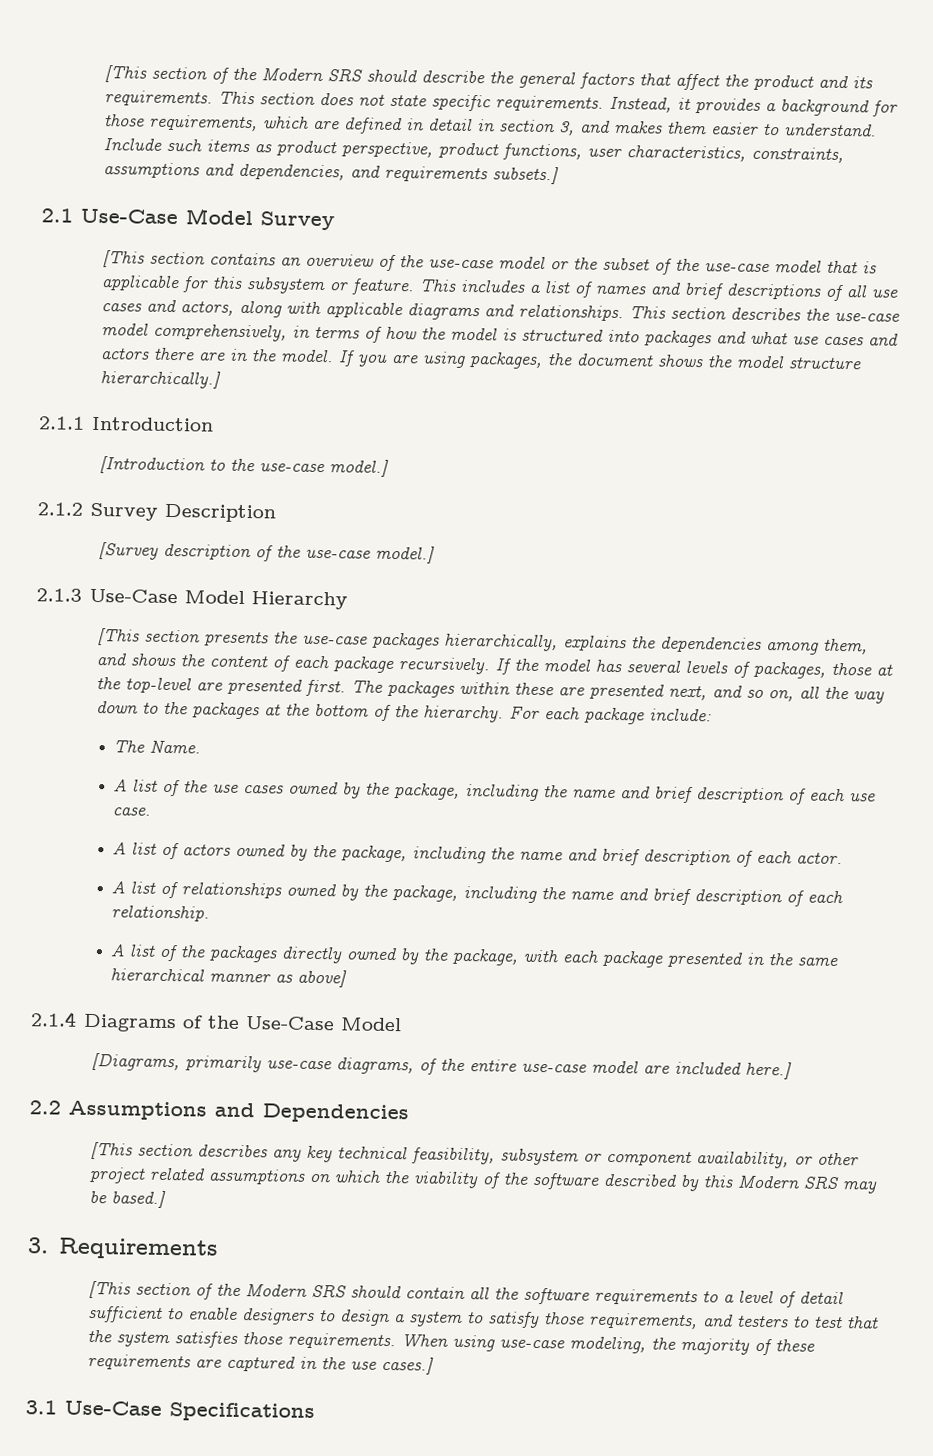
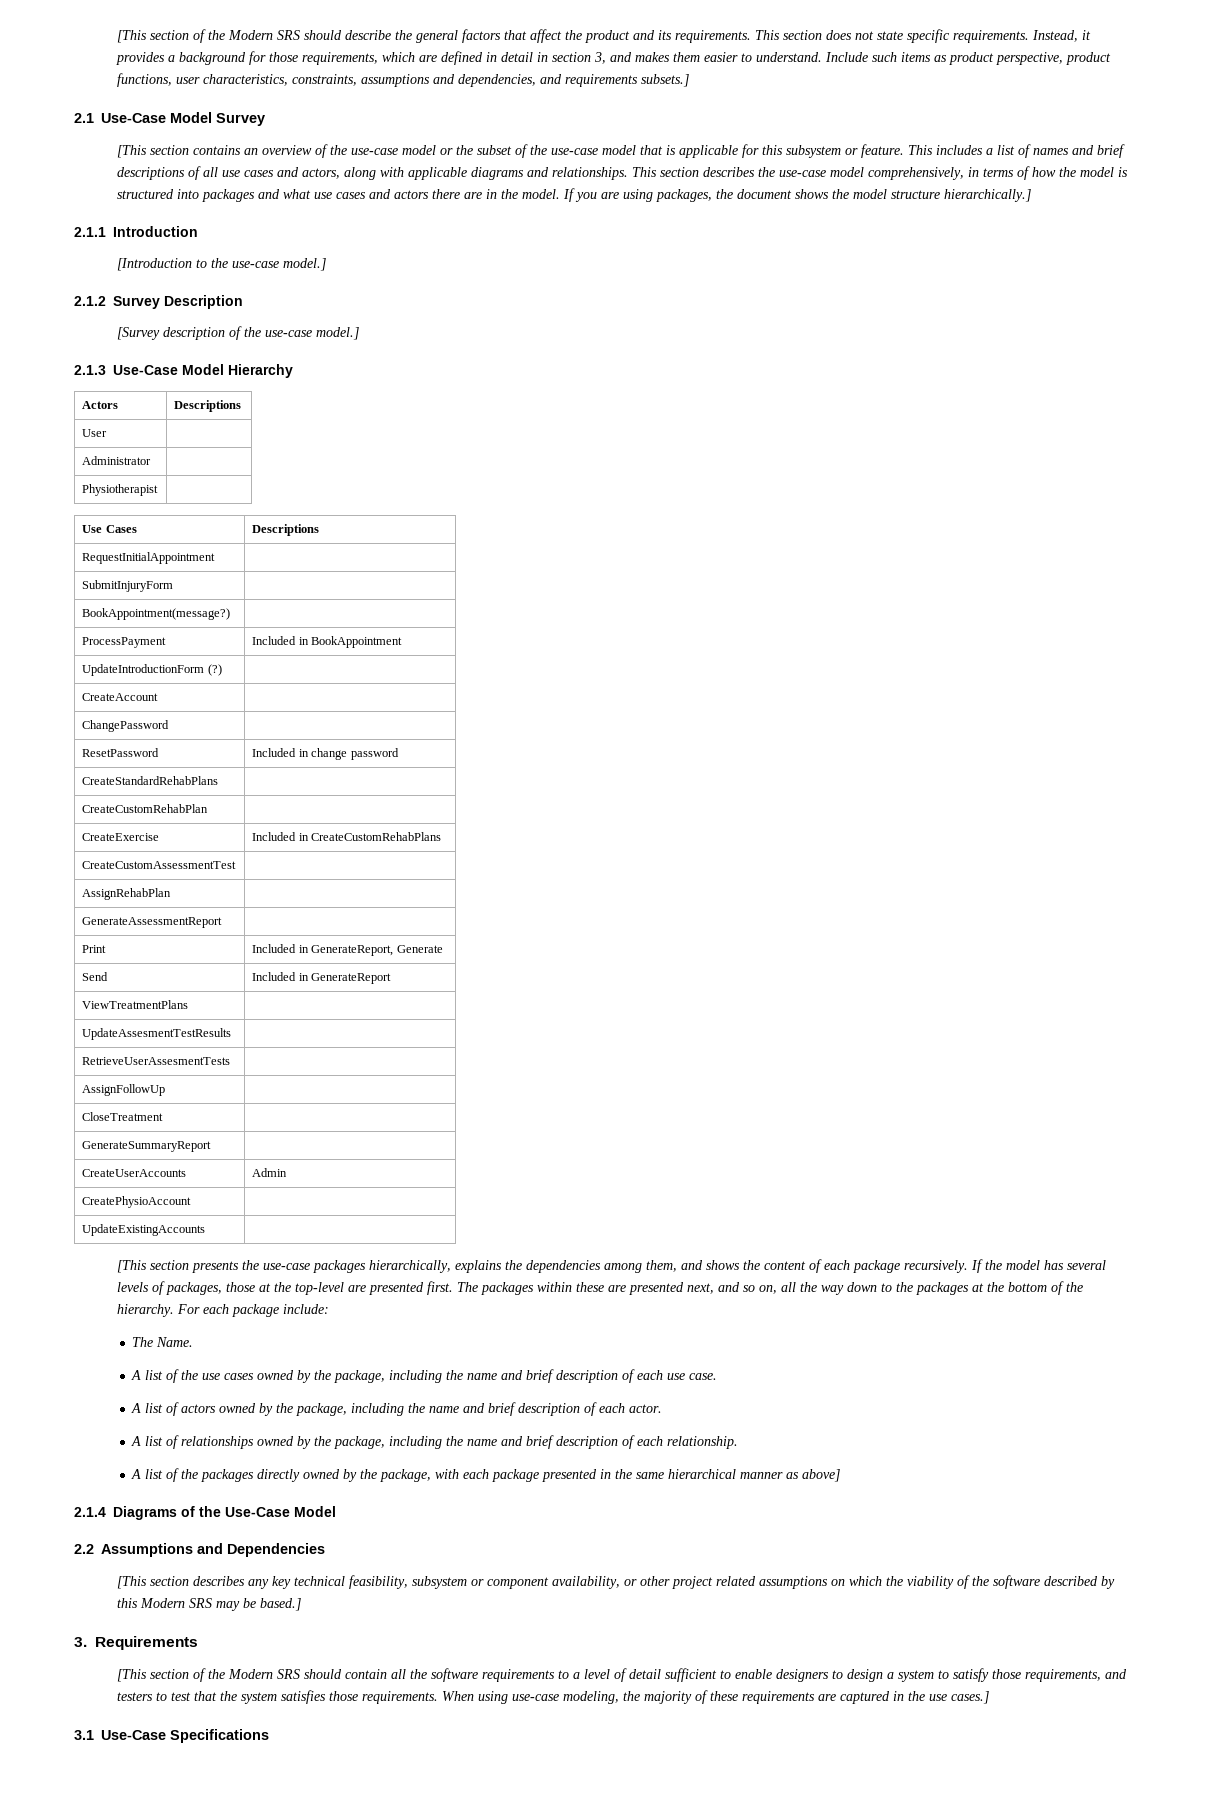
+ Actors | Descriptions
+ User |
+ Administrator |
+ Physiotherapist |
+ Use Cases | Descriptions
+ RequestInitialAppointment |
+ SubmitInjuryForm |
+ BookAppointment(message?) |
+ ProcessPayment | Included in BookAppointment
+ UpdateIntroductionForm (?) |
+ CreateAccount |
+ ChangePassword |
+ ResetPassword | Included in change password
+ CreateStandardRehabPlans |
+ CreateCustomRehabPlan |
+ CreateExercise | Included in CreateCustomRehabPlans
+ CreateCustomAssessmentTest |
+ AssignRehabPlan |
+ GenerateAssessmentReport |
+ Print | Included in GenerateReport, Generate
+ Send | Included in GenerateReport
+ ViewTreatmentPlans |
+ UpdateAssesmentTestResults |
+ RetrieveUserAssesmentTests |
+ AssignFollowUp |
+ CloseTreatment |
+ GenerateSummaryReport |
+ CreateUserAccounts | Admin
+ CreatePhysioAccount |
+ UpdateExistingAccounts |
- [Diagrams, primarily use-case diagrams, of the entire use-case model are included here.]

